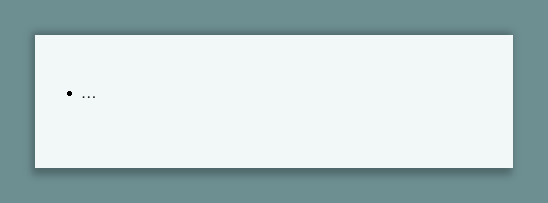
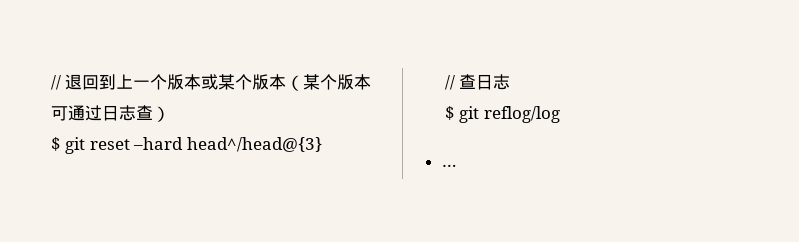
+ // 退回到上一个版本或某个版本（某个版本可通过日志查）
+ $ git reset –hard head^/head@{3}
+ // 查日志
+ $ git reflog/log

